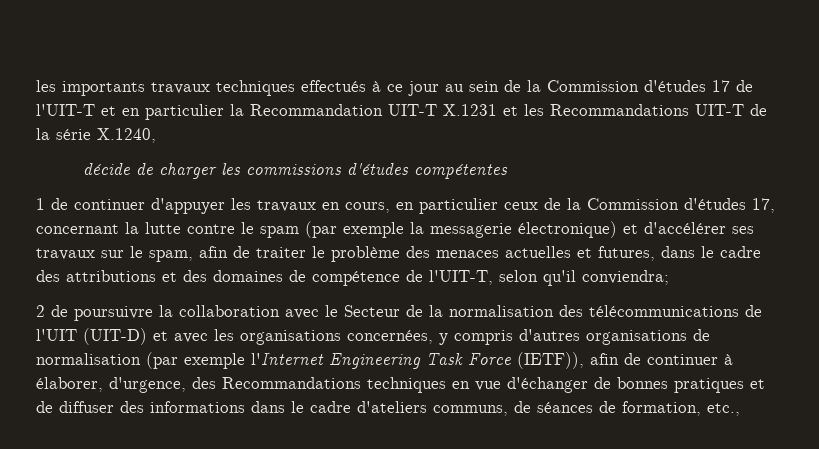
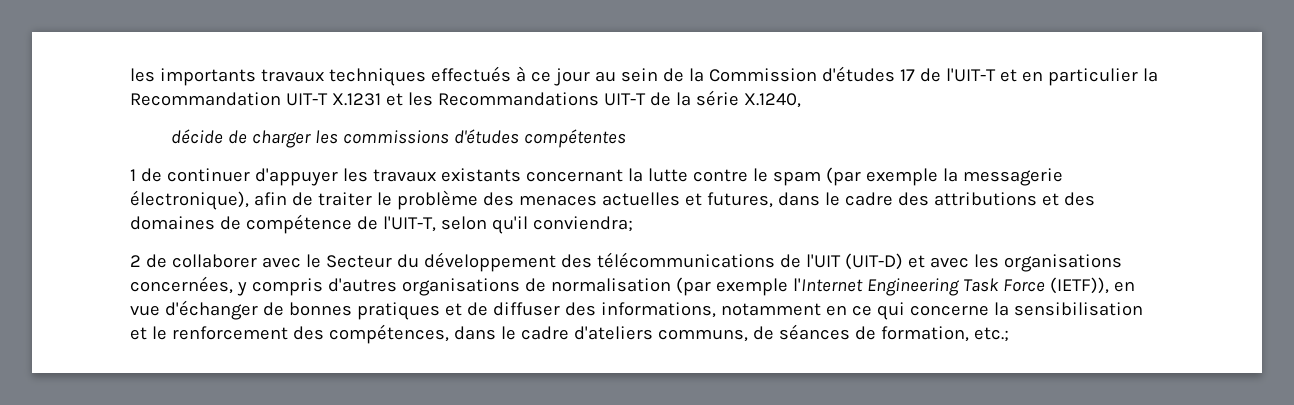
- 1 de continuer d'appuyer les travaux en cours, en particulier ceux de la Commission d'études 17, concernant la lutte contre le spam (par exemple la messagerie électronique) et d'accélérer ses travaux sur le spam, afin de traiter le problème des menaces actuelles et futures, dans le cadre des attributions et des domaines de compétence de l'UIT-T, selon qu'il conviendra;
+ 1 de continuer d'appuyer les travaux existants concernant la lutte contre le spam (par exemple la messagerie électronique), afin de traiter le problème des menaces actuelles et futures, dans le cadre des attributions et des domaines de compétence de l'UIT-T, selon qu'il conviendra;
- 2 de poursuivre la collaboration avec le Secteur de la normalisation des télécommunications de l'UIT (UIT-D) et avec les organisations concernées, y compris d'autres organisations de normalisation (par exemple l'Internet Engineering Task Force (IETF)), afin de continuer à élaborer, d'urgence, des Recommandations techniques en vue d'échanger de bonnes pratiques et de diffuser des informations dans le cadre d'ateliers communs, de séances de formation, etc.,
+ 2 de collaborer avec le Secteur du développement des télécommunications de l'UIT (UIT-D) et avec les organisations concernées, y compris d'autres organisations de normalisation (par exemple l'Internet Engineering Task Force (IETF)), en vue d'échanger de bonnes pratiques et de diffuser des informations, notamment en ce qui concerne la sensibilisation et le renforcement des compétences, dans le cadre d'ateliers communs, de séances de formation, etc.;

